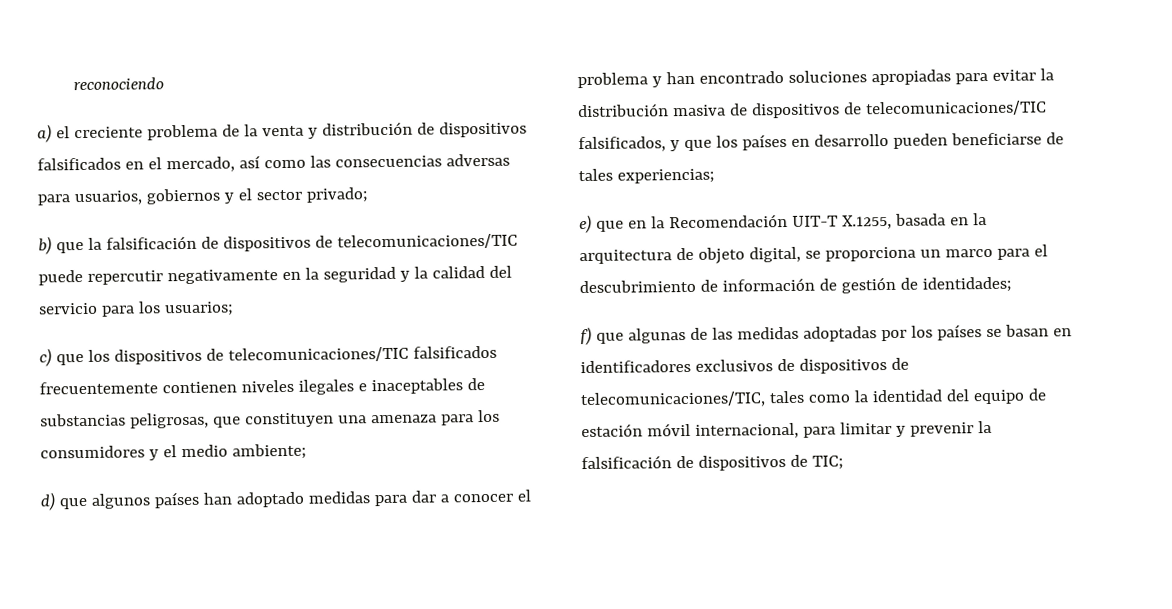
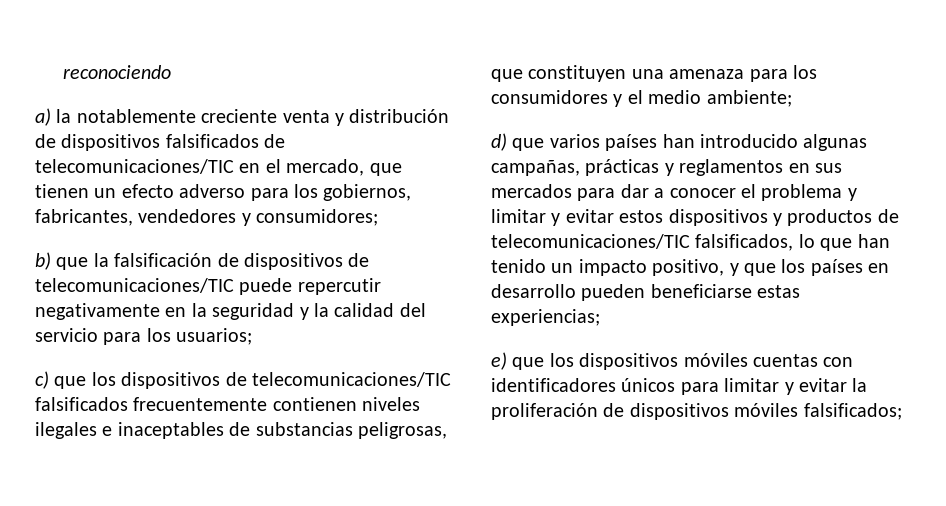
- a) el creciente problema de la venta y distribución de dispositivos falsificados en el mercado, así como las consecuencias adversas para usuarios, gobiernos y el sector privado;
+ a) la notablemente creciente venta y distribución de dispositivos falsificados de telecomunicaciones/TIC en el mercado, que tienen un efecto adverso para los gobiernos, fabricantes, vendedores y consumidores;
- d) que algunos países han adoptado medidas para dar a conocer el problema y han encontrado soluciones apropiadas para evitar la distribución masiva de dispositivos de telecomunicaciones/TIC falsificados, y que los países en desarrollo pueden beneficiarse de tales experiencias;
+ d) que varios países han introducido algunas campañas, prácticas y reglamentos en sus mercados para dar a conocer el problema y limitar y evitar estos dispositivos y productos de telecomunicaciones/TIC falsificados, lo que han tenido un impacto positivo, y que los países en desarrollo pueden beneficiarse estas experiencias;
- e) que en la Recomendación UIT-T X.1255, basada en la arquitectura de objeto digital, se proporciona un marco para el descubrimiento de información de gestión de identidades;
- f) que algunas de las medidas adoptadas por los países se basan en identificadores exclusivos de dispositivos de telecomunicaciones/TIC, tales como la identidad del equipo de estación móvil internacional, para limitar y prevenir la falsificación de dispositivos de TIC;
+ e) que los dispositivos móviles cuentas con identificadores únicos para limitar y evitar la proliferación de dispositivos móviles falsificados;

